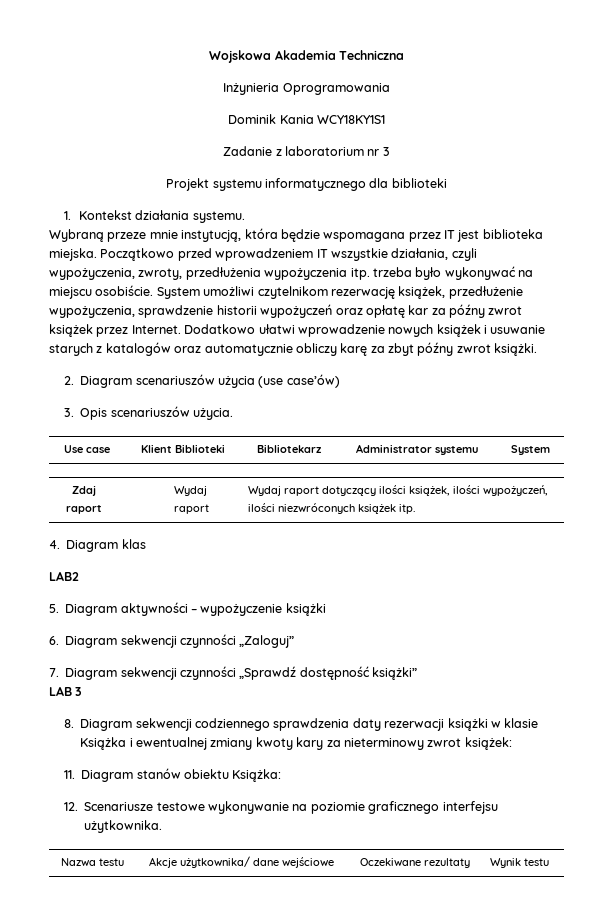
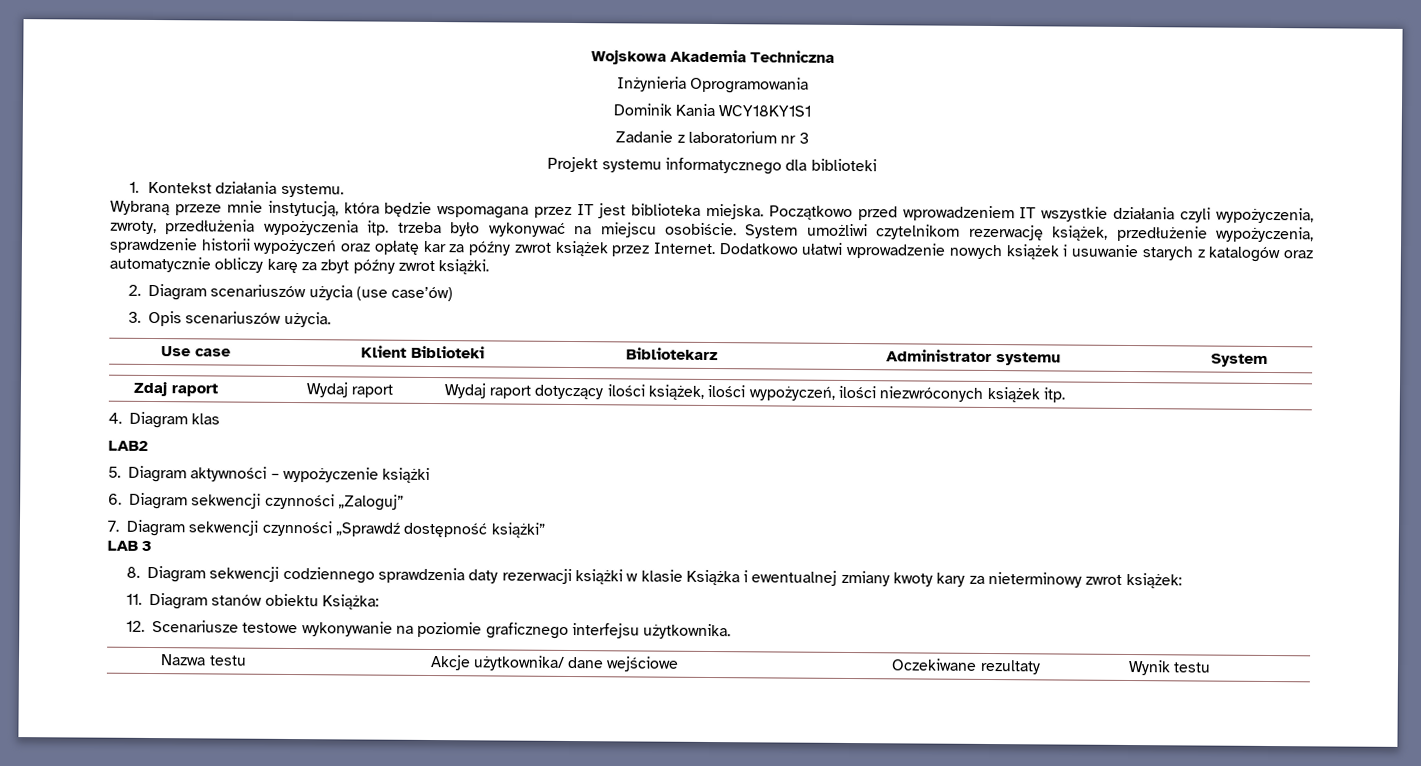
- Początkowo przed wprowadzeniem IT wszystkie działania, czyli wypożyczenia, zwroty, przedłużenia wypożyczenia itp. trzeba było wykonywać na miejscu osobiście.
+ Początkowo przed wprowadzeniem IT wszystkie działania czyli wypożyczenia, zwroty, przedłużenia wypożyczenia itp. trzeba było wykonywać na miejscu osobiście.

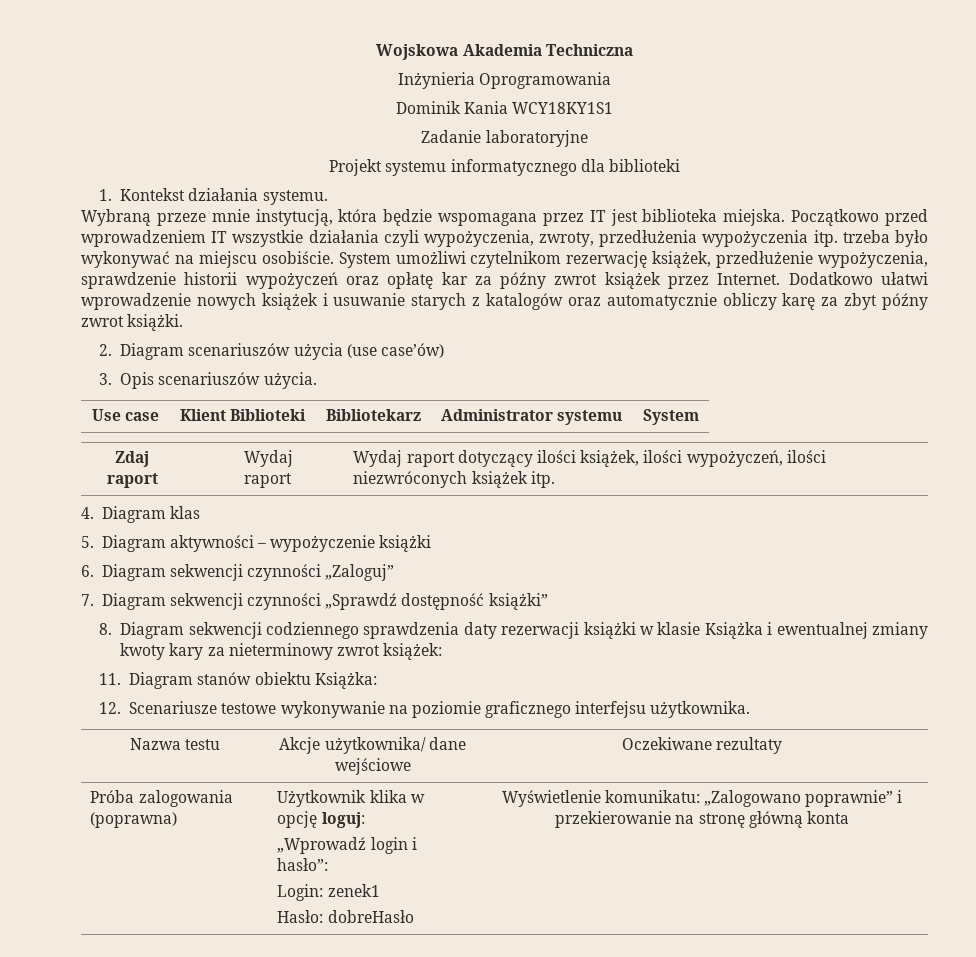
- Zadanie z laboratorium nr 3
+ Zadanie laboratoryjne
- LAB2
- LAB 3
- Nazwa testu | Akcje użytkownika/ dane wejściowe | Oczekiwane rezultaty | Wynik testu
+ Nazwa testu | Akcje użytkownika/ dane wejściowe | Oczekiwane rezultaty
+ Próba zalogowania (poprawna) | Użytkownik klika w opcję loguj:
+ „Wprowadź login i hasło”:
+ Login: zenek1
+ Hasło: dobreHasło | Wyświetlenie komunikatu: „Zalogowano poprawnie” i przekierowanie na stronę główną konta

